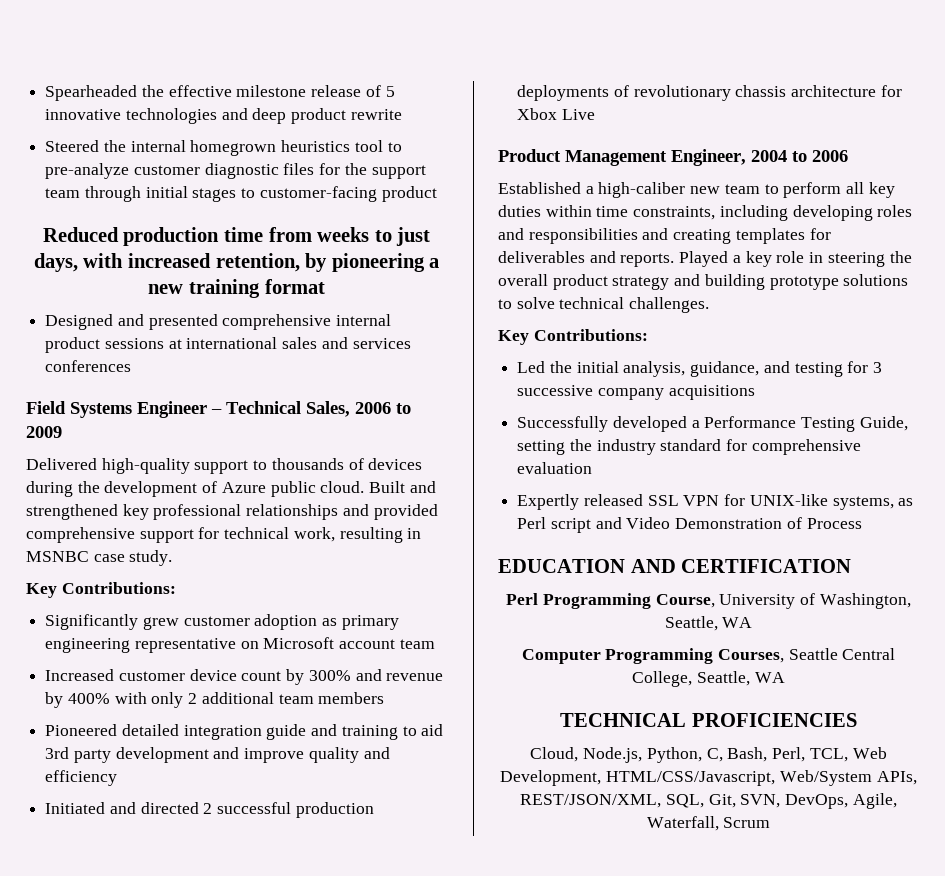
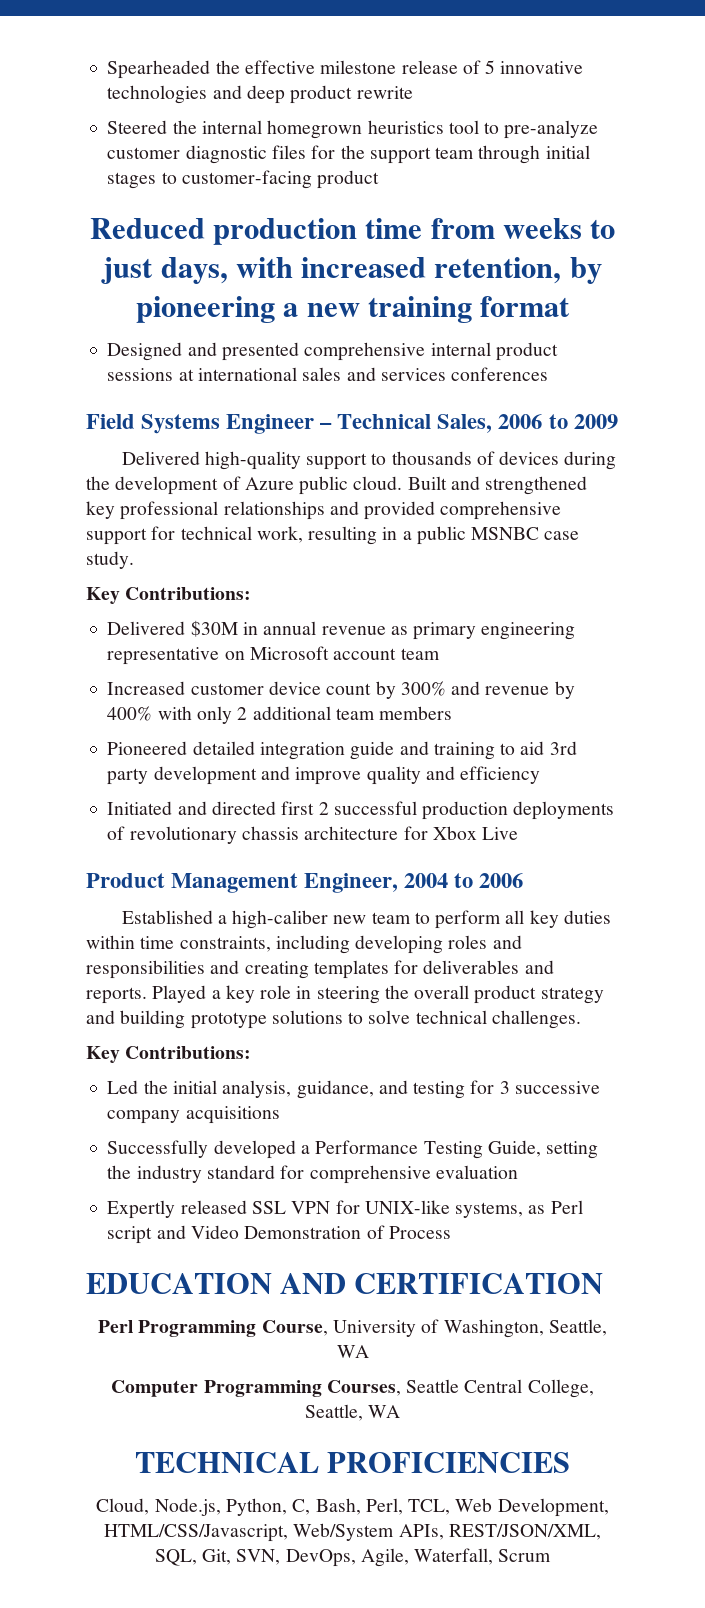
- Built and strengthened key professional relationships and provided comprehensive support for technical work, resulting in MSNBC case study.
+ Built and strengthened key professional relationships and provided comprehensive support for technical work, resulting in a public MSNBC case study.
- Significantly grew customer adoption as primary engineering representative on Microsoft account team
+ Delivered $30M in annual revenue as primary engineering representative on Microsoft account team
- Initiated and directed 2 successful production deployments of revolutionary chassis architecture for Xbox Live
+ Initiated and directed first 2 successful production deployments of revolutionary chassis architecture for Xbox Live

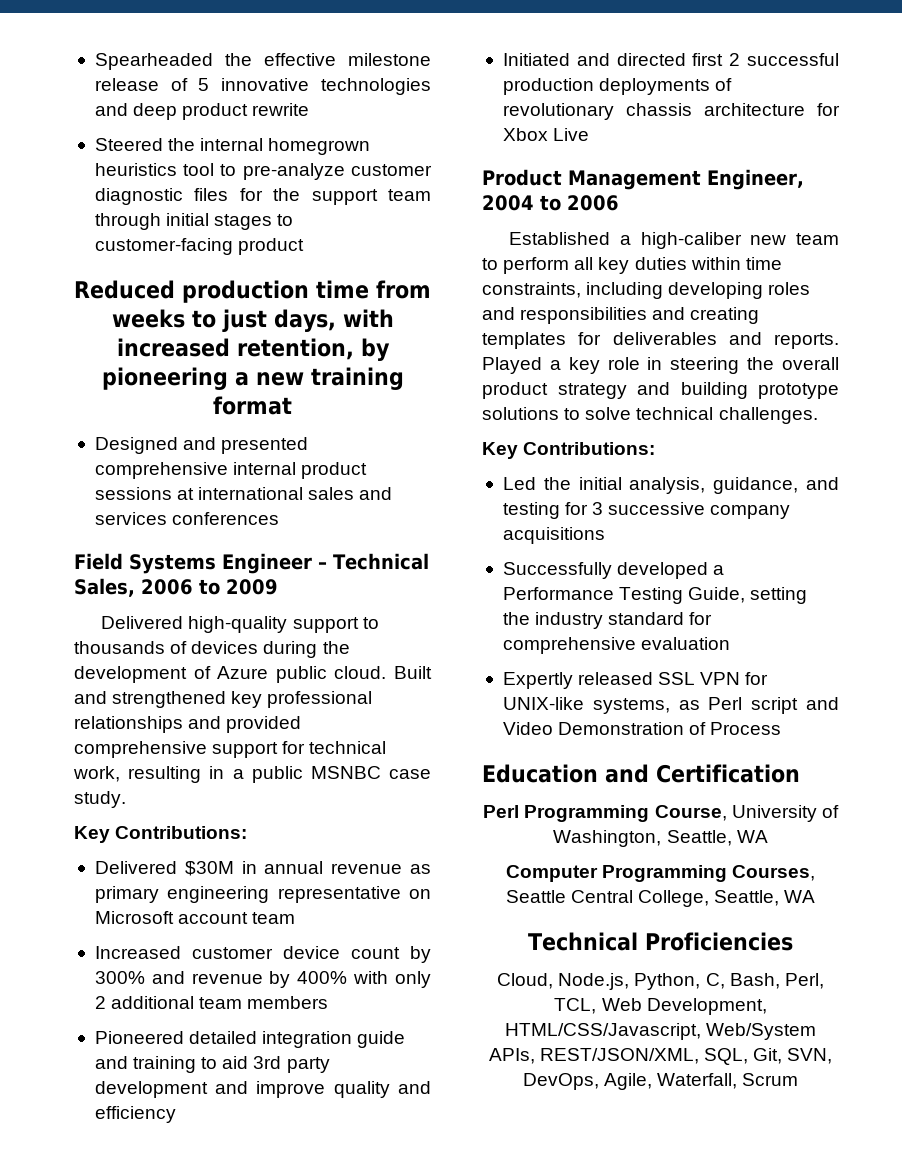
- EDUCATION AND CERTIFICATION
+ Education and Certification
- TECHNICAL PROFICIENCIES
+ Technical Proficiencies

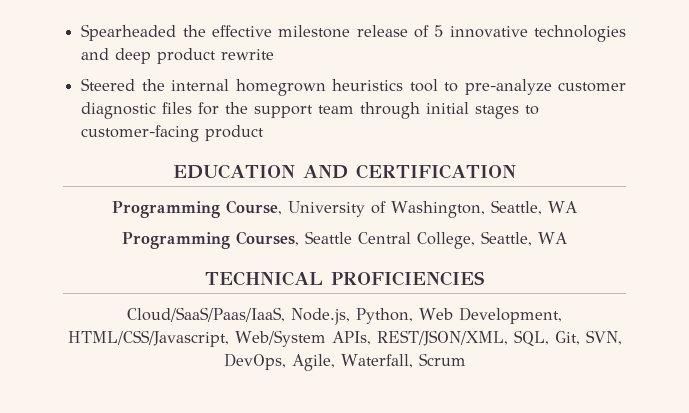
- Reduced production time from weeks to just days, with increased retention, by pioneering a new training format
- Designed and presented comprehensive internal product sessions at international sales and services conferences
- Field Systems Engineer – Technical Sales, 2006 to 2009
- Delivered high-quality support to thousands of devices during the development of Azure public cloud. Built and strengthened key professional relationships and provided comprehensive support for technical work, resulting in a public MSNBC case study.
- Key Contributions:
- Delivered $30M in annual revenue as primary engineering representative on Microsoft account team
- Increased customer device count by 300% and revenue by 400% with only 2 additional team members
- Pioneered detailed integration guide and training to aid 3rd party development and improve quality and efficiency
- Initiated and directed first 2 successful production deployments of revolutionary chassis architecture for Xbox Live
- Product Management Engineer, 2004 to 2006
- Established a high-caliber new team to perform all key duties within time constraints, including developing roles and responsibilities and creating templates for deliverables and reports. Played a key role in steering the overall product strategy and building prototype solutions to solve technical challenges.
- Key Contributions:
- Led the initial analysis, guidance, and testing for 3 successive company acquisitions
- Successfully developed a Performance Testing Guide, setting the industry standard for comprehensive evaluation
- Expertly released SSL VPN for UNIX-like systems, as Perl script and Video Demonstration of Process
- Education and Certification
- Perl Programming Course, University of Washington, Seattle, WA
+ EDUCATION AND CERTIFICATION
+ Programming Course, University of Washington, Seattle, WA
- Computer Programming Courses, Seattle Central College, Seattle, WA
+ Programming Courses, Seattle Central College, Seattle, WA
- Technical Proficiencies
- Cloud, Node.js, Python, C, Bash, Perl, TCL, Web Development, HTML/CSS/Javascript, Web/System APIs, REST/JSON/XML, SQL, Git, SVN, DevOps, Agile, Waterfall, Scrum
+ TECHNICAL PROFICIENCIES
+ Cloud/SaaS/Paas/IaaS, Node.js, Python, Web Development, HTML/CSS/Javascript, Web/System APIs, REST/JSON/XML, SQL, Git, SVN, DevOps, Agile, Waterfall, Scrum

